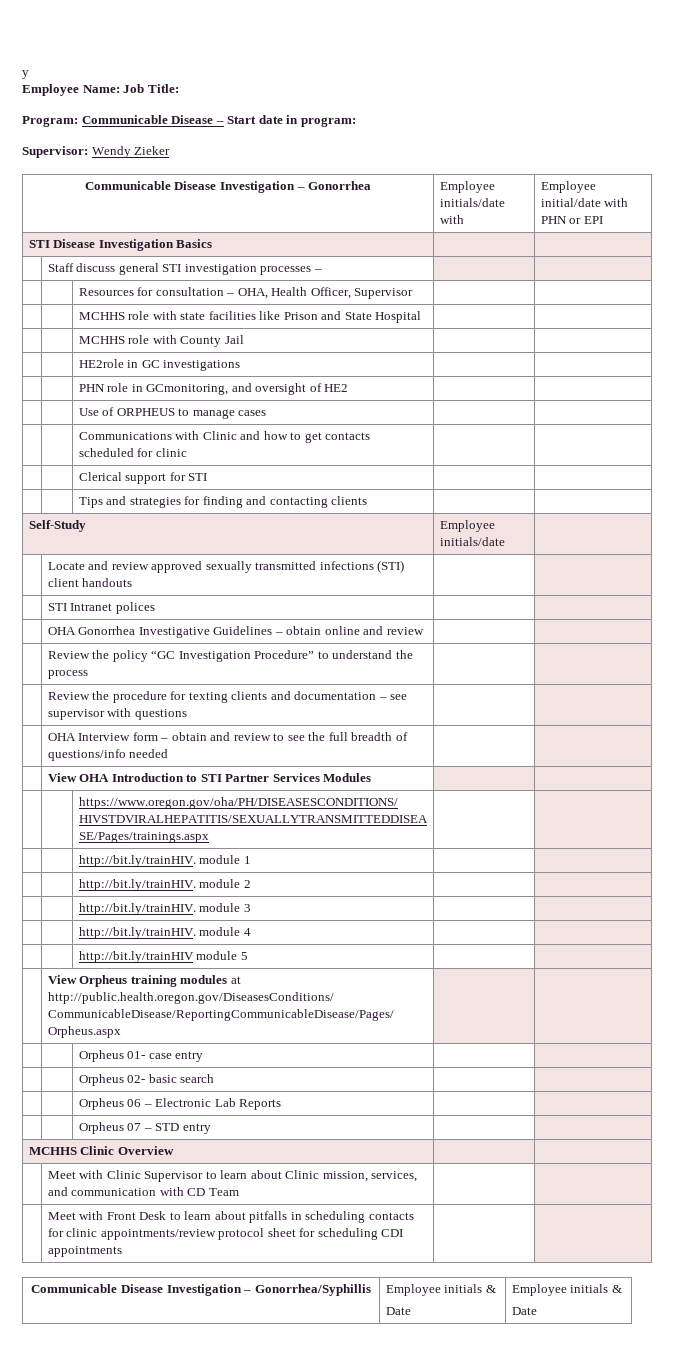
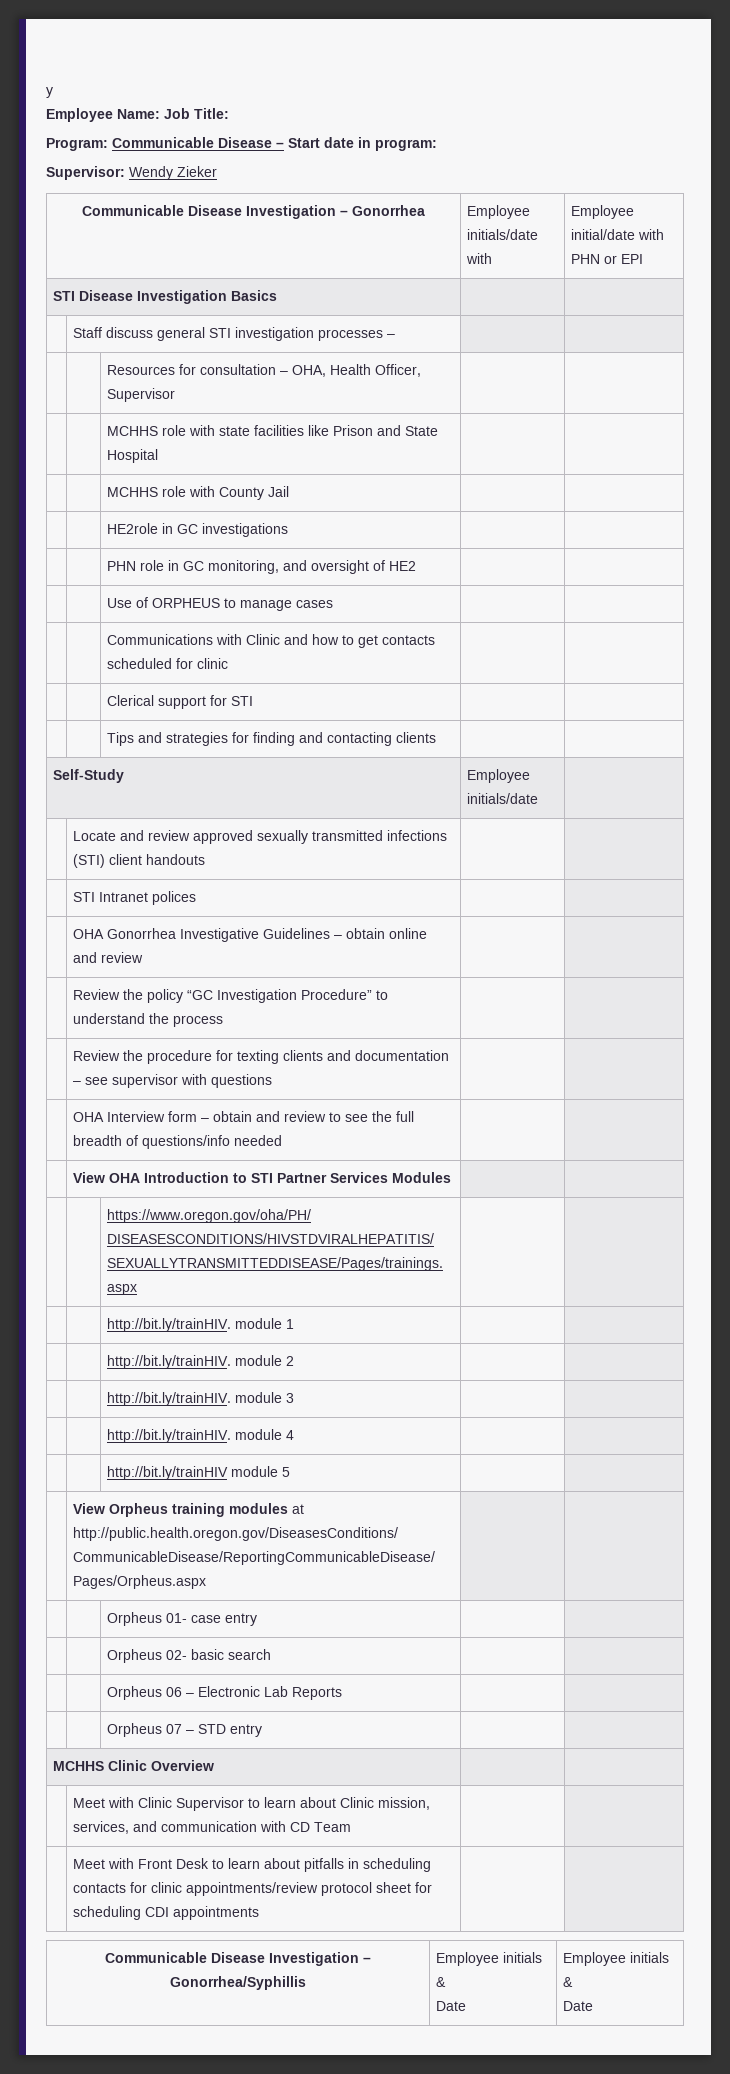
- | | PHN role in GCmonitoring, and oversight of HE2 | |
+ | | PHN role in GC monitoring, and oversight of HE2 | |

